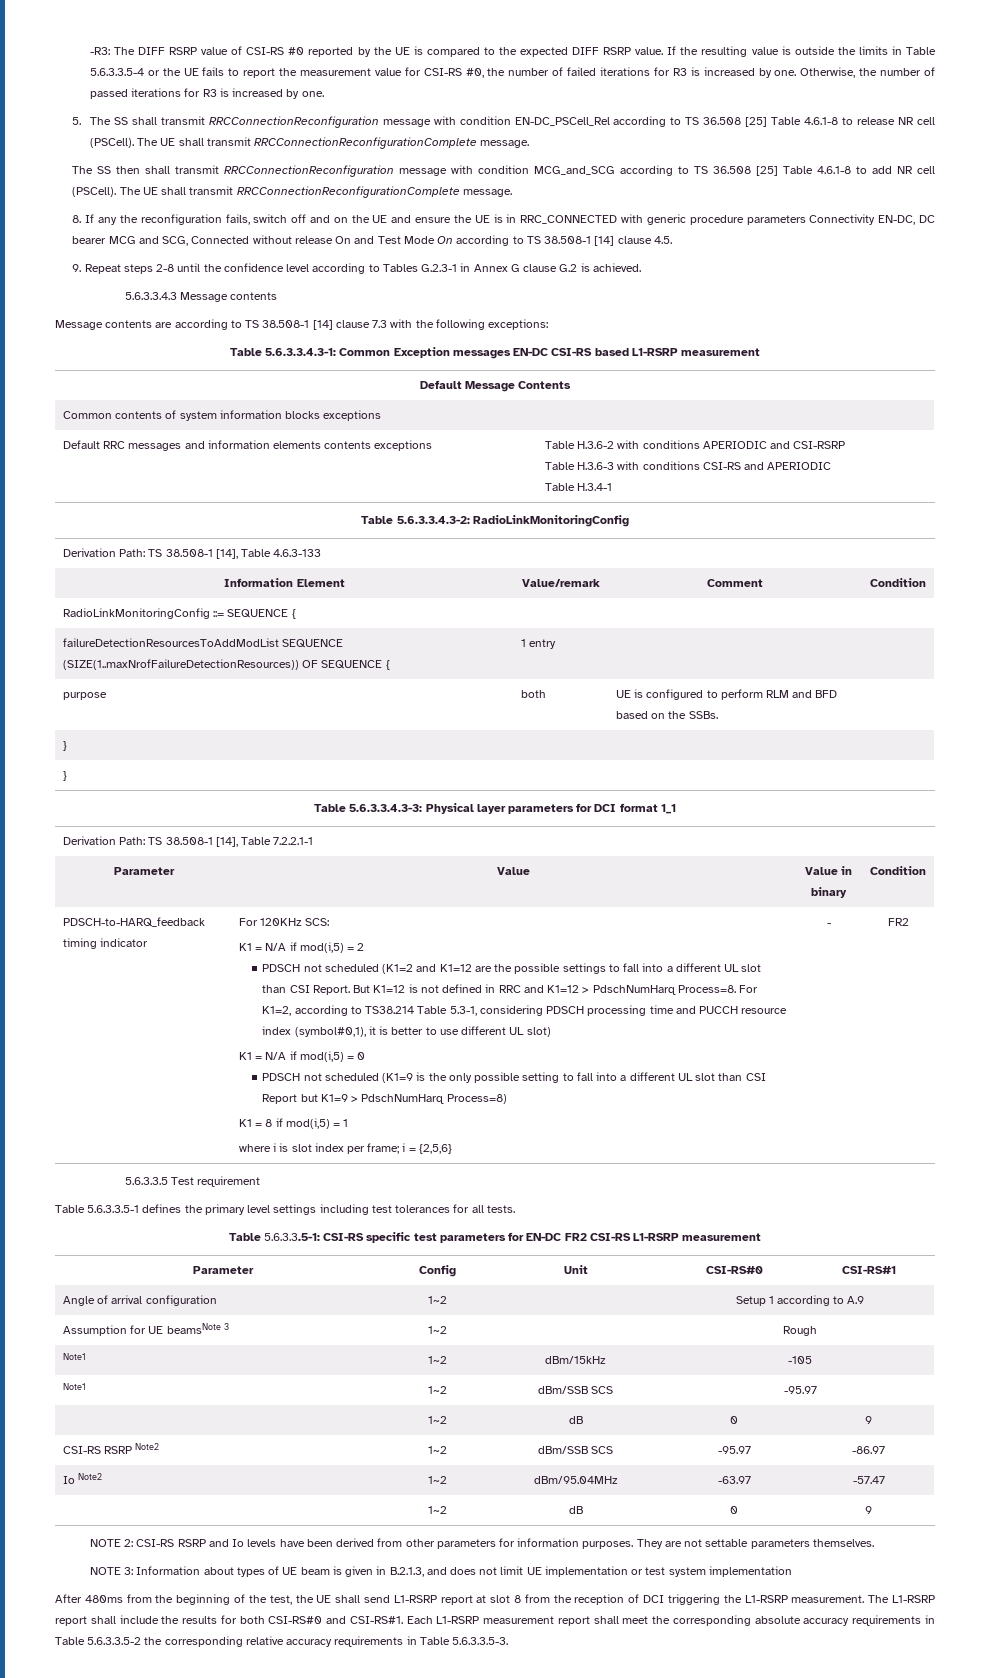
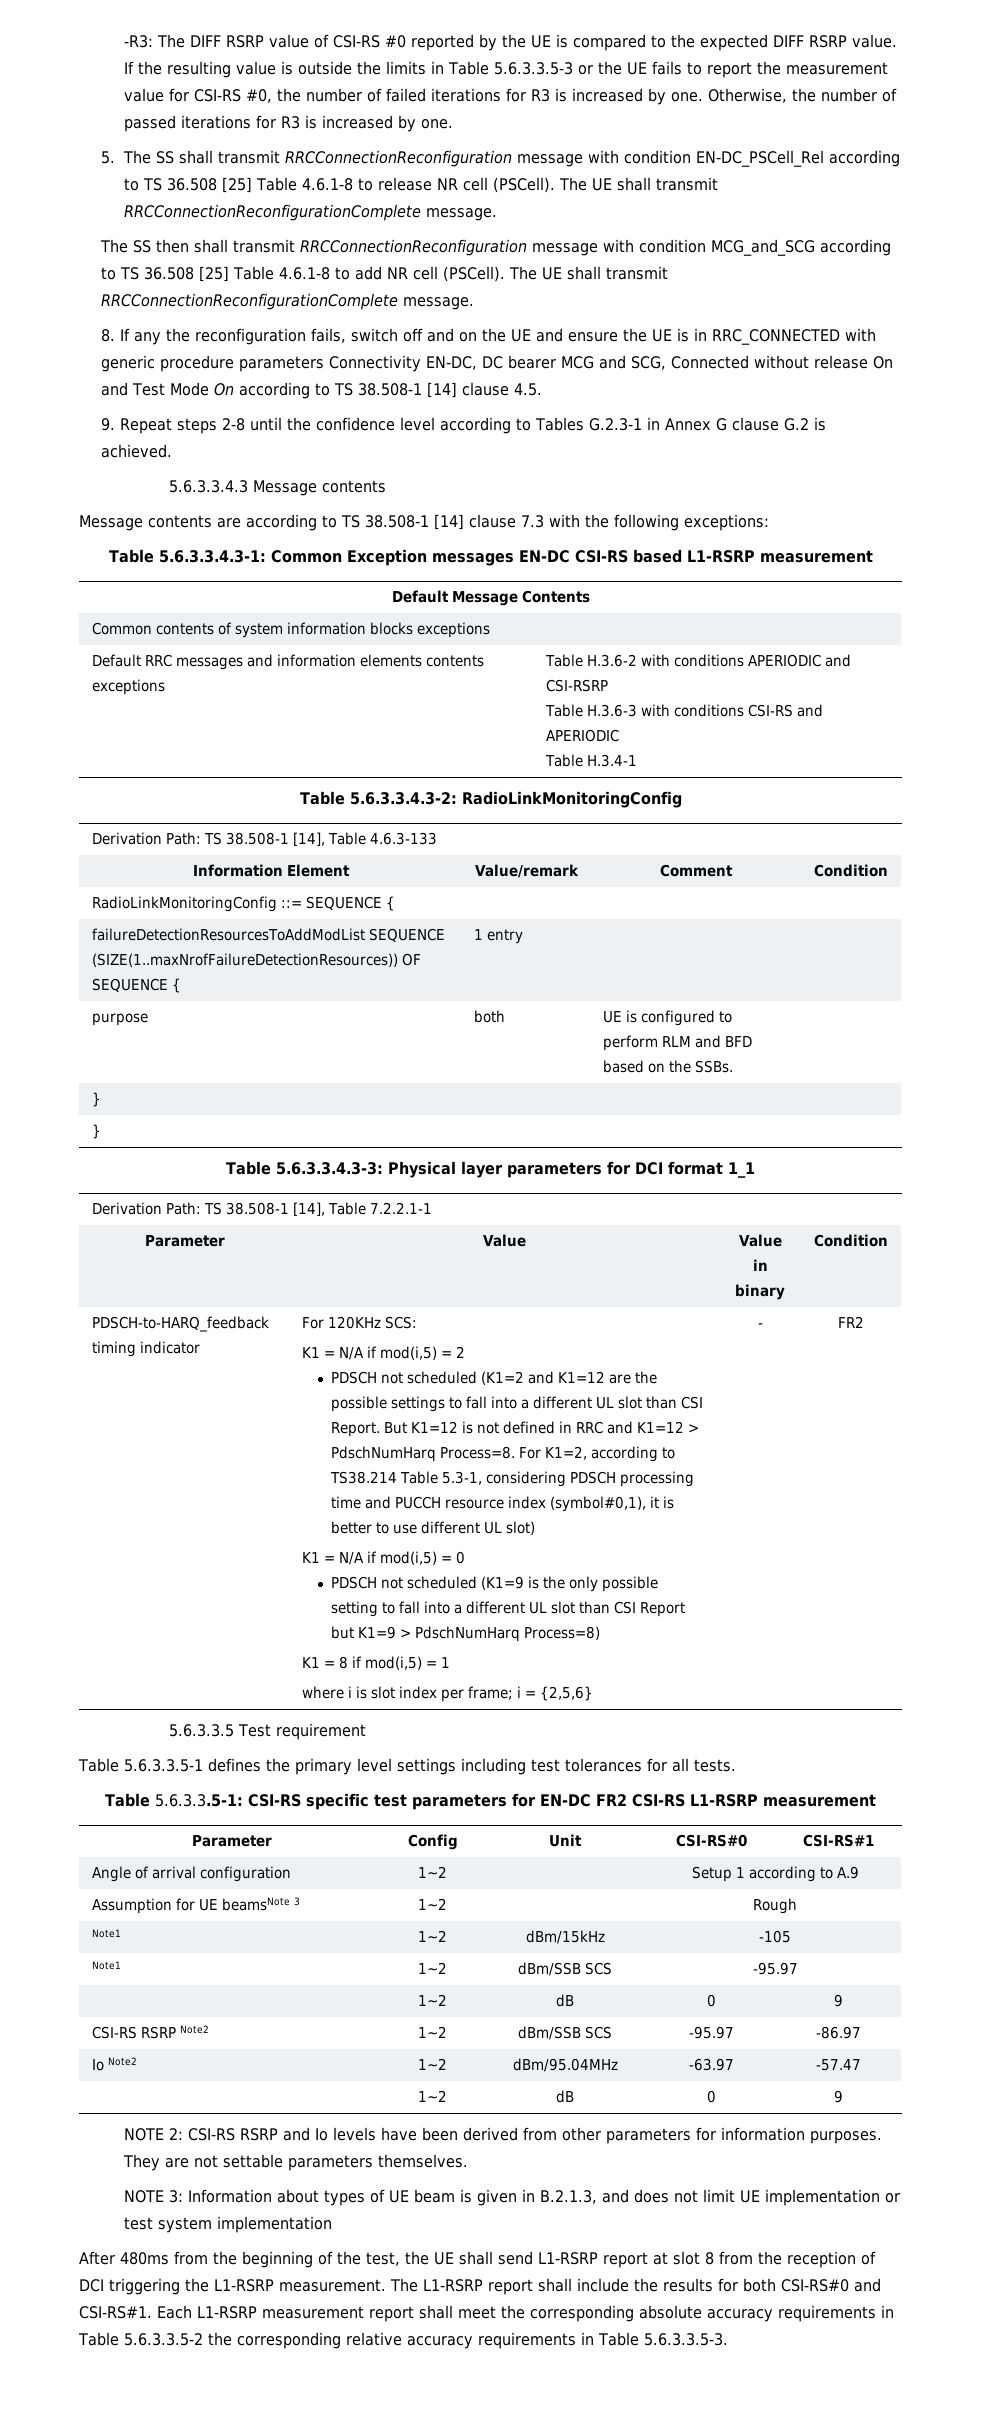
- If the resulting value is outside the limits in Table 5.6.3.3.5-4 or the UE fails to report the measurement value for CSI-RS #0, the number of failed iterations for R3 is increased by one.
+ If the resulting value is outside the limits in Table 5.6.3.3.5-3 or the UE fails to report the measurement value for CSI-RS #0, the number of failed iterations for R3 is increased by one.

